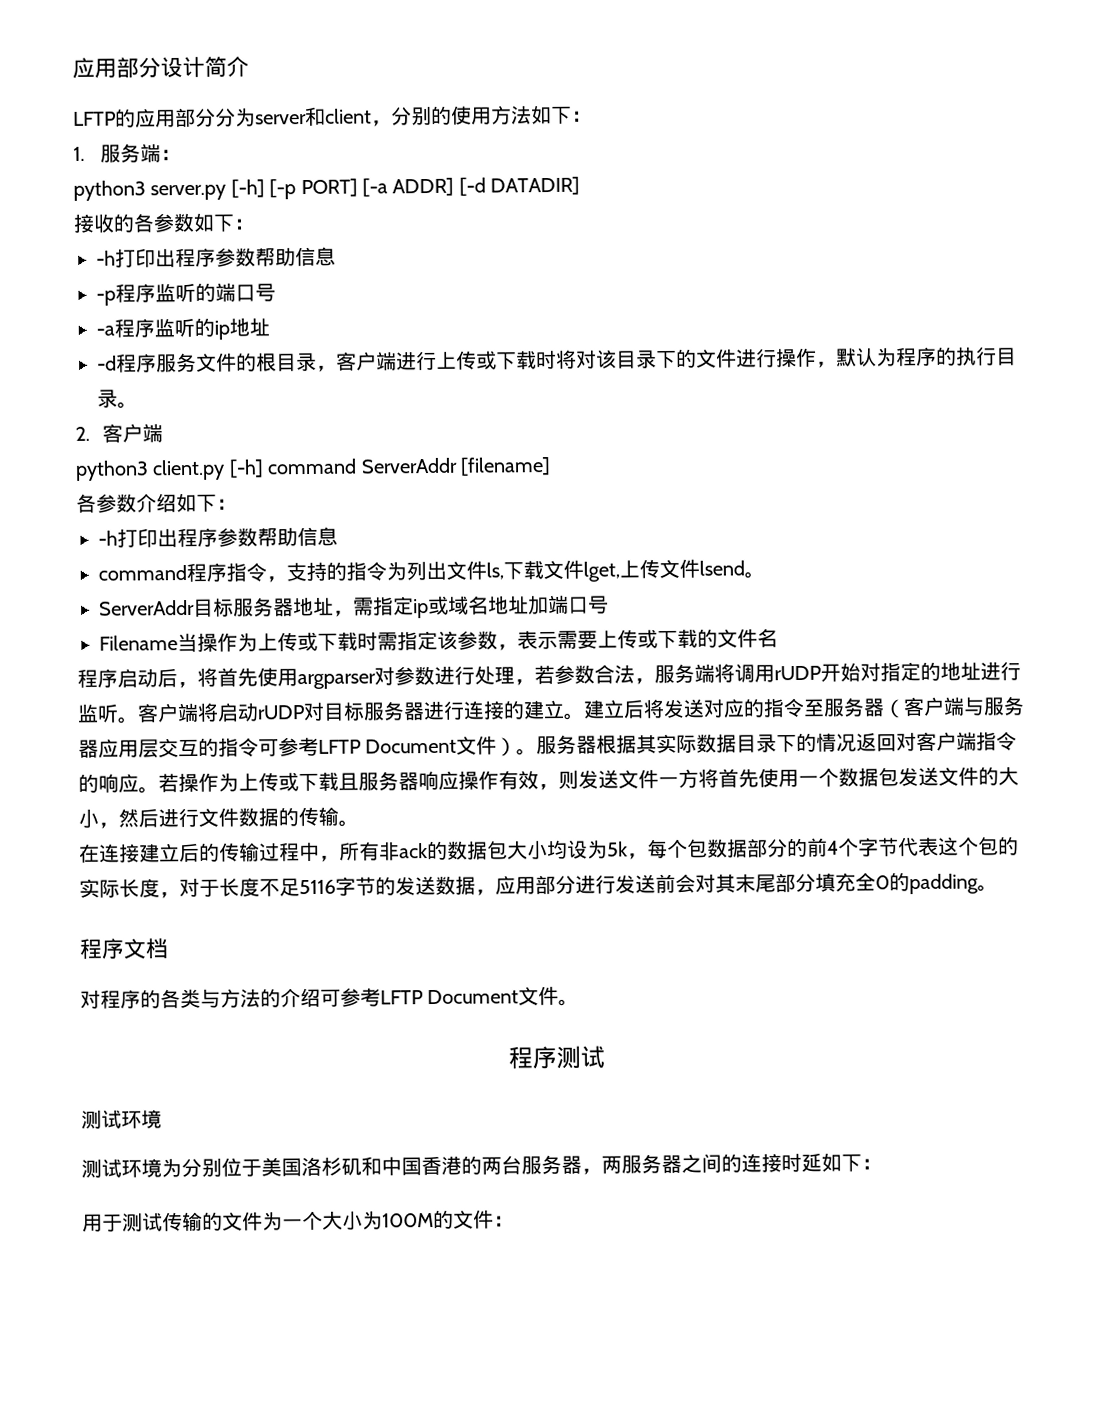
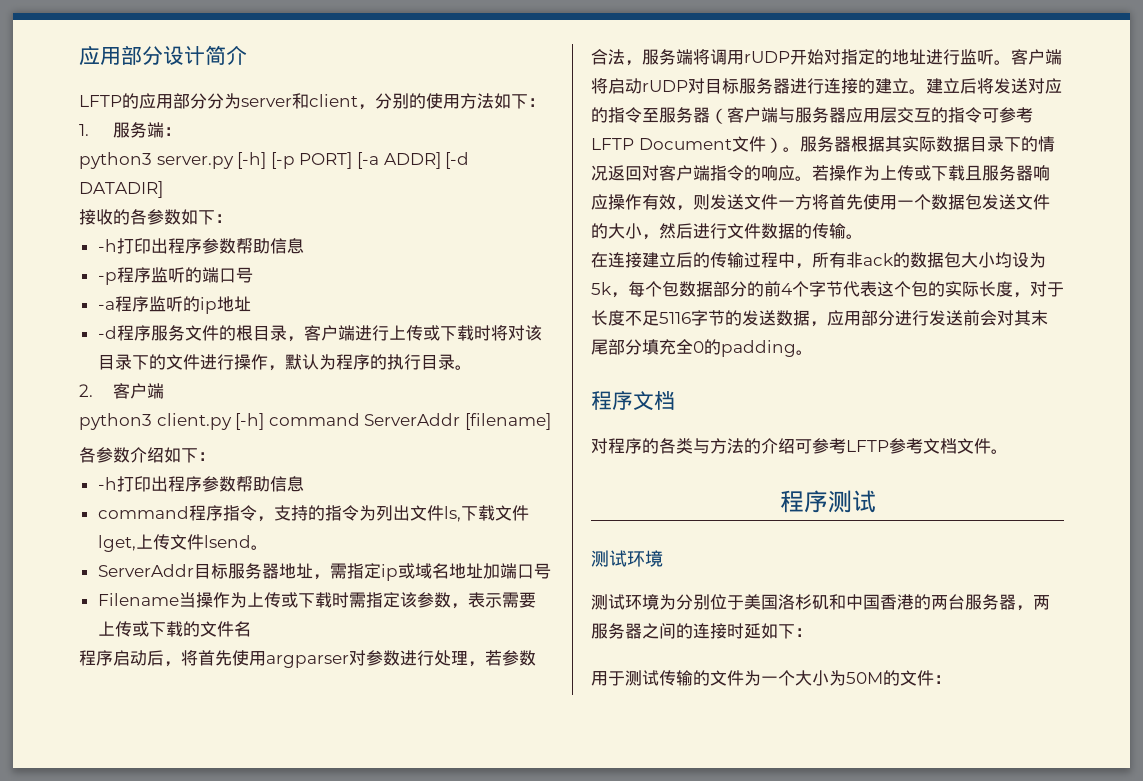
- 对程序的各类与方法的介绍可参考LFTP Document文件。
+ 对程序的各类与方法的介绍可参考LFTP参考文档文件。
- 用于测试传输的文件为一个大小为100M的文件：
+ 用于测试传输的文件为一个大小为50M的文件：

